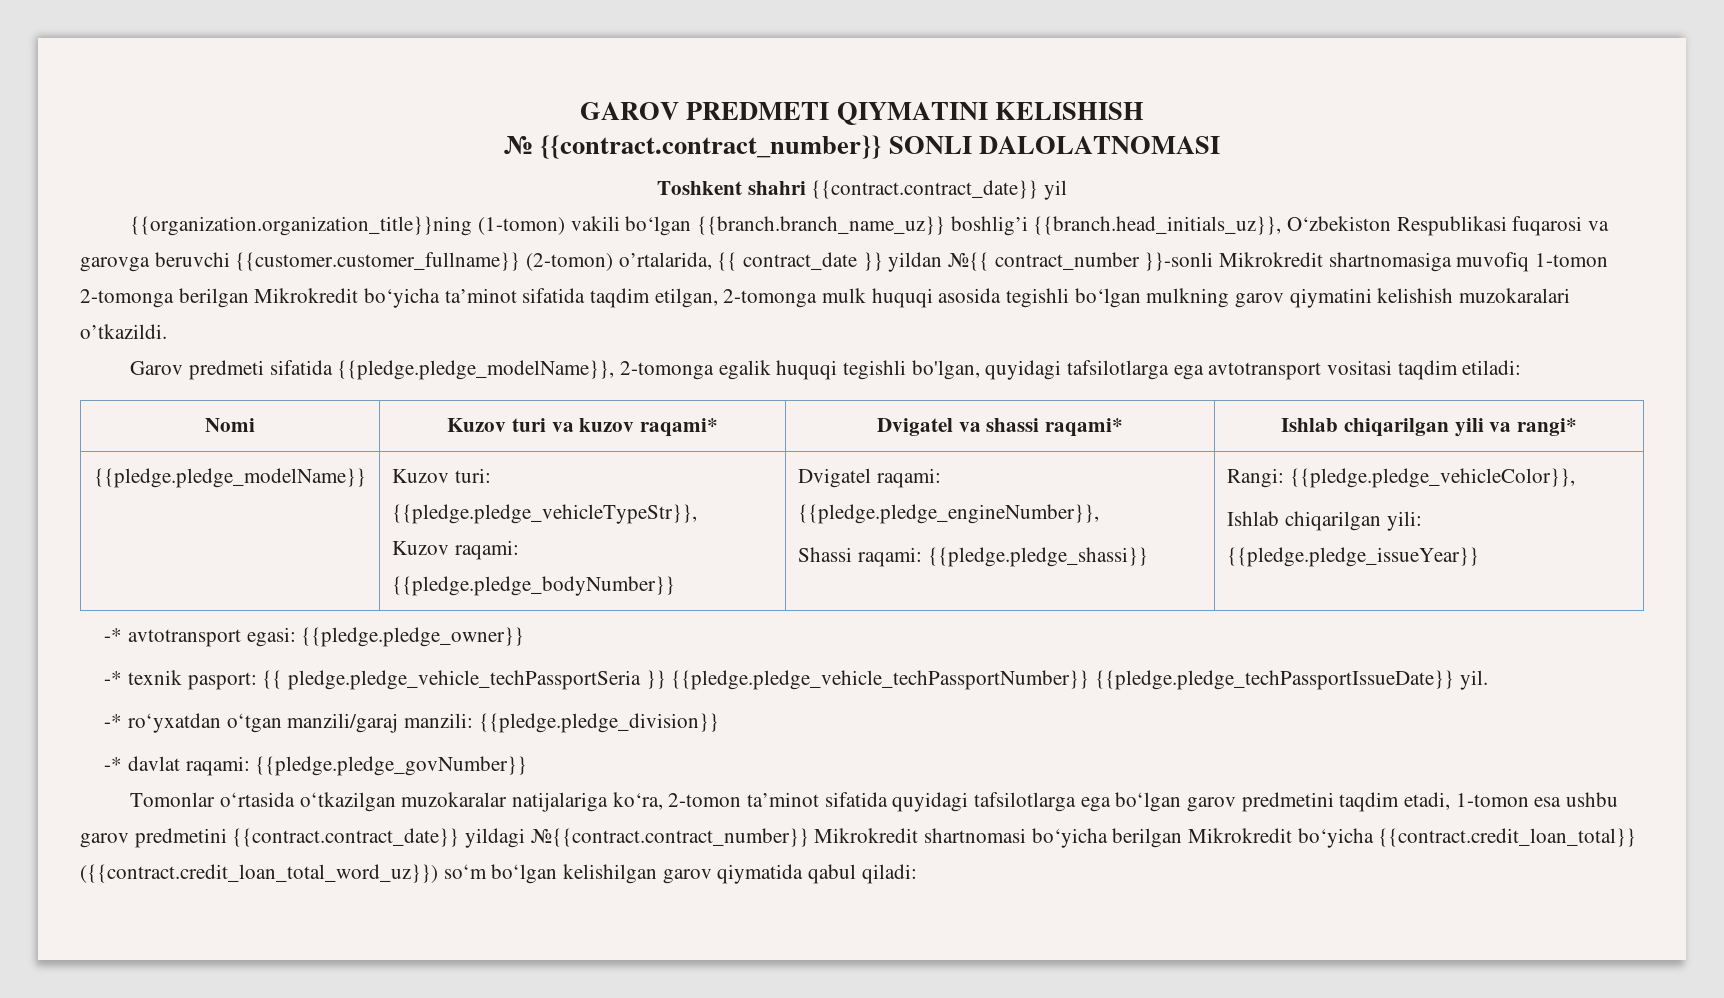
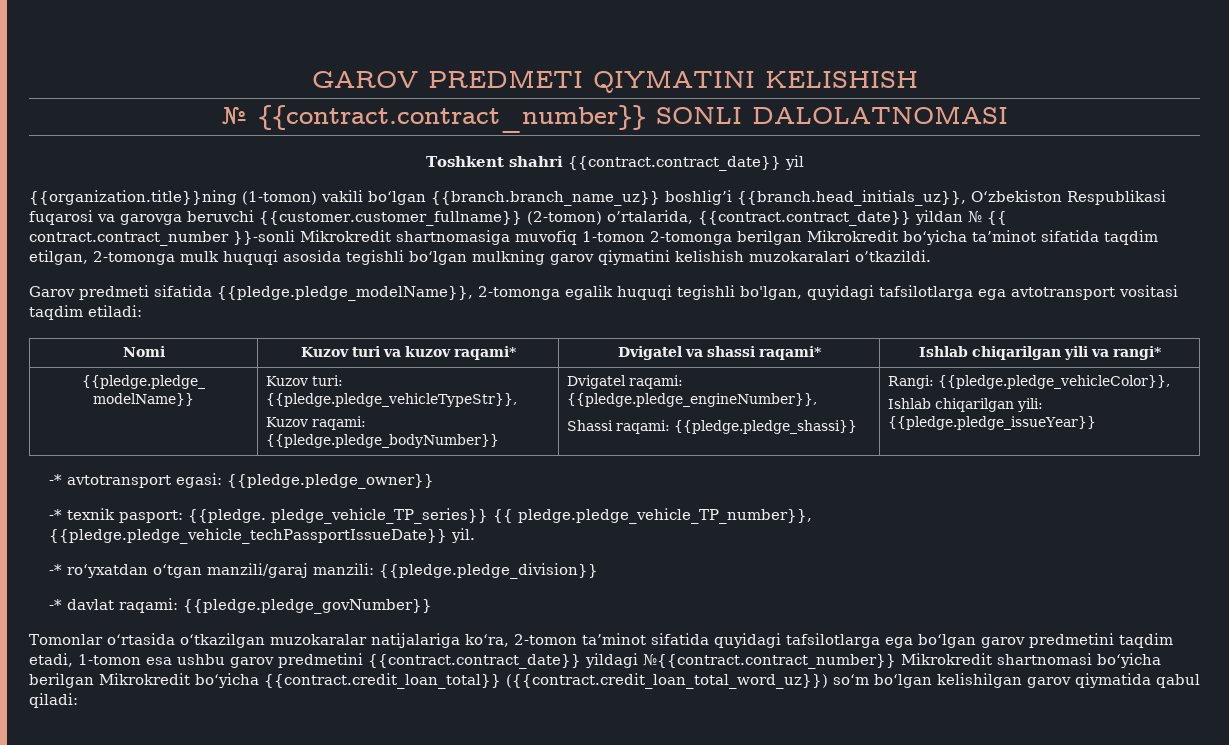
- {{organization.organization_title}}ning (1-tomon) vakili bo‘lgan {{branch.branch_name_uz}} boshlig’i {{branch.head_initials_uz}}, O‘zbekiston Respublikasi fuqarosi va garovga beruvchi {{customer.customer_fullname}} (2-tomon) o’rtalarida, {{ contract_date }} yildan №{{ contract_number }}-sonli Mikrokredit shartnomasiga muvofiq 1-tomon 2-tomonga berilgan Mikrokredit bo‘yicha ta’minot sifatida taqdim etilgan, 2-tomonga mulk huquqi asosida tegishli bo‘lgan mulkning garov qiymatini kelishish muzokaralari o’tkazildi.
+ {{organization.title}}ning (1-tomon) vakili bo‘lgan {{branch.branch_name_uz}} boshlig’i {{branch.head_initials_uz}}, O‘zbekiston Respublikasi fuqarosi va garovga beruvchi {{customer.customer_fullname}} (2-tomon) o’rtalarida, {{contract.contract_date}} yildan № {{ contract.contract_number }}-sonli Mikrokredit shartnomasiga muvofiq 1-tomon 2-tomonga berilgan Mikrokredit bo‘yicha ta’minot sifatida taqdim etilgan, 2-tomonga mulk huquqi asosida tegishli bo‘lgan mulkning garov qiymatini kelishish muzokaralari o’tkazildi.
- -* texnik pasport: {{ pledge.pledge_vehicle_techPassportSeria }} {{pledge.pledge_vehicle_techPassportNumber}} {{pledge.pledge_techPassportIssueDate}} yil.
+ -* texnik pasport: {{pledge. pledge_vehicle_TP_series}} {{ pledge.pledge_vehicle_TP_number}}, {{pledge.pledge_vehicle_techPassportIssueDate}} yil.

